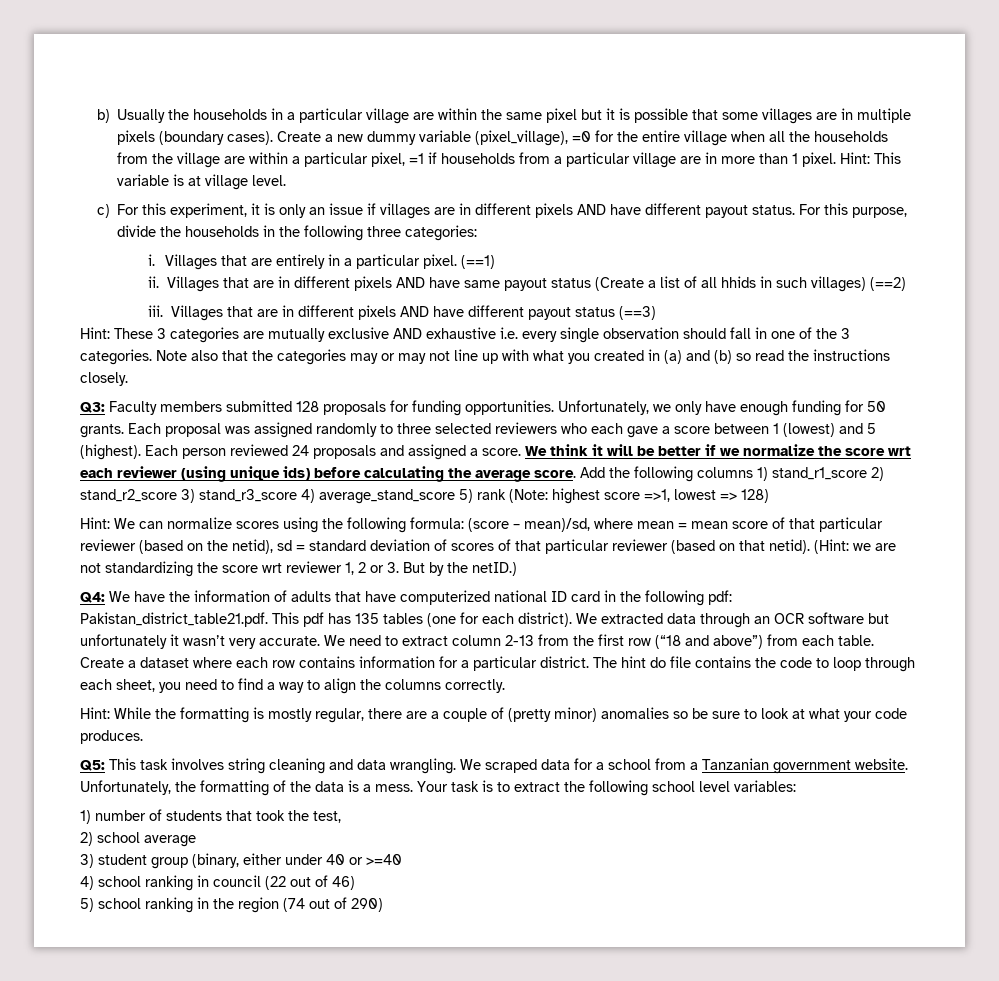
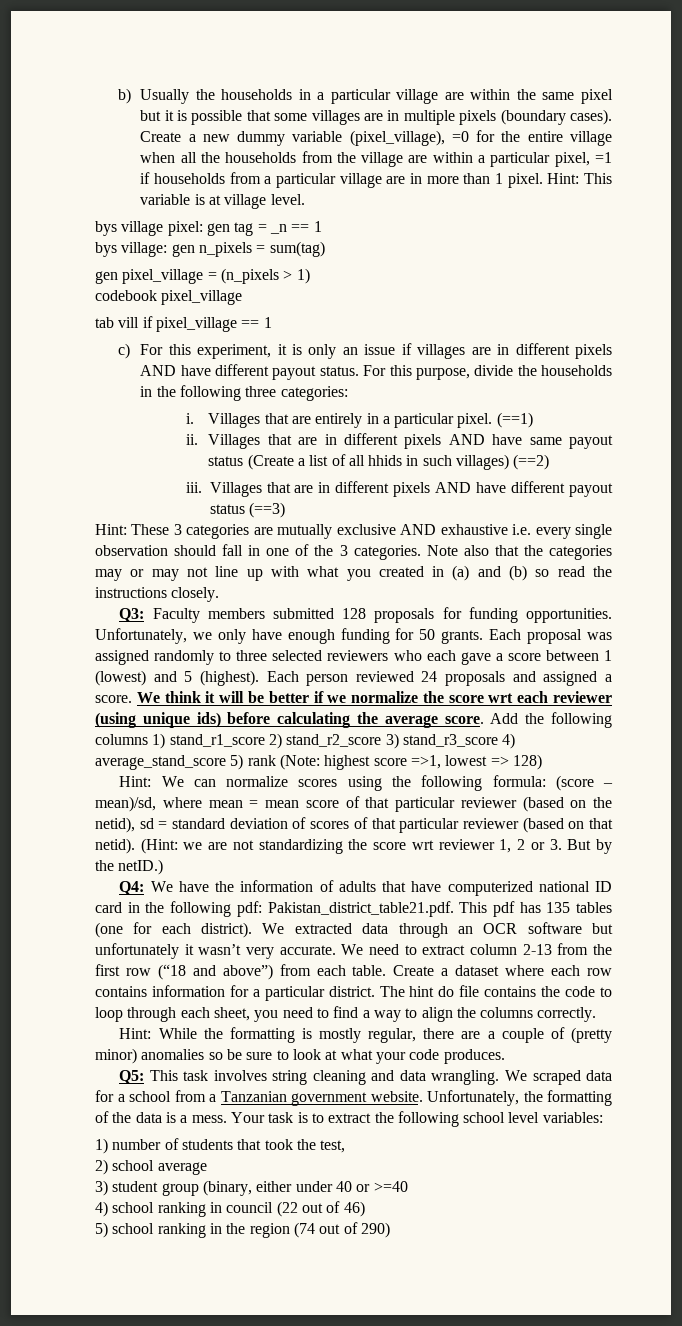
+ bys village pixel: gen tag = _n == 1
+ bys village: gen n_pixels = sum(tag)
+ gen pixel_village = (n_pixels > 1)
+ codebook pixel_village
+ tab vill if pixel_village == 1

